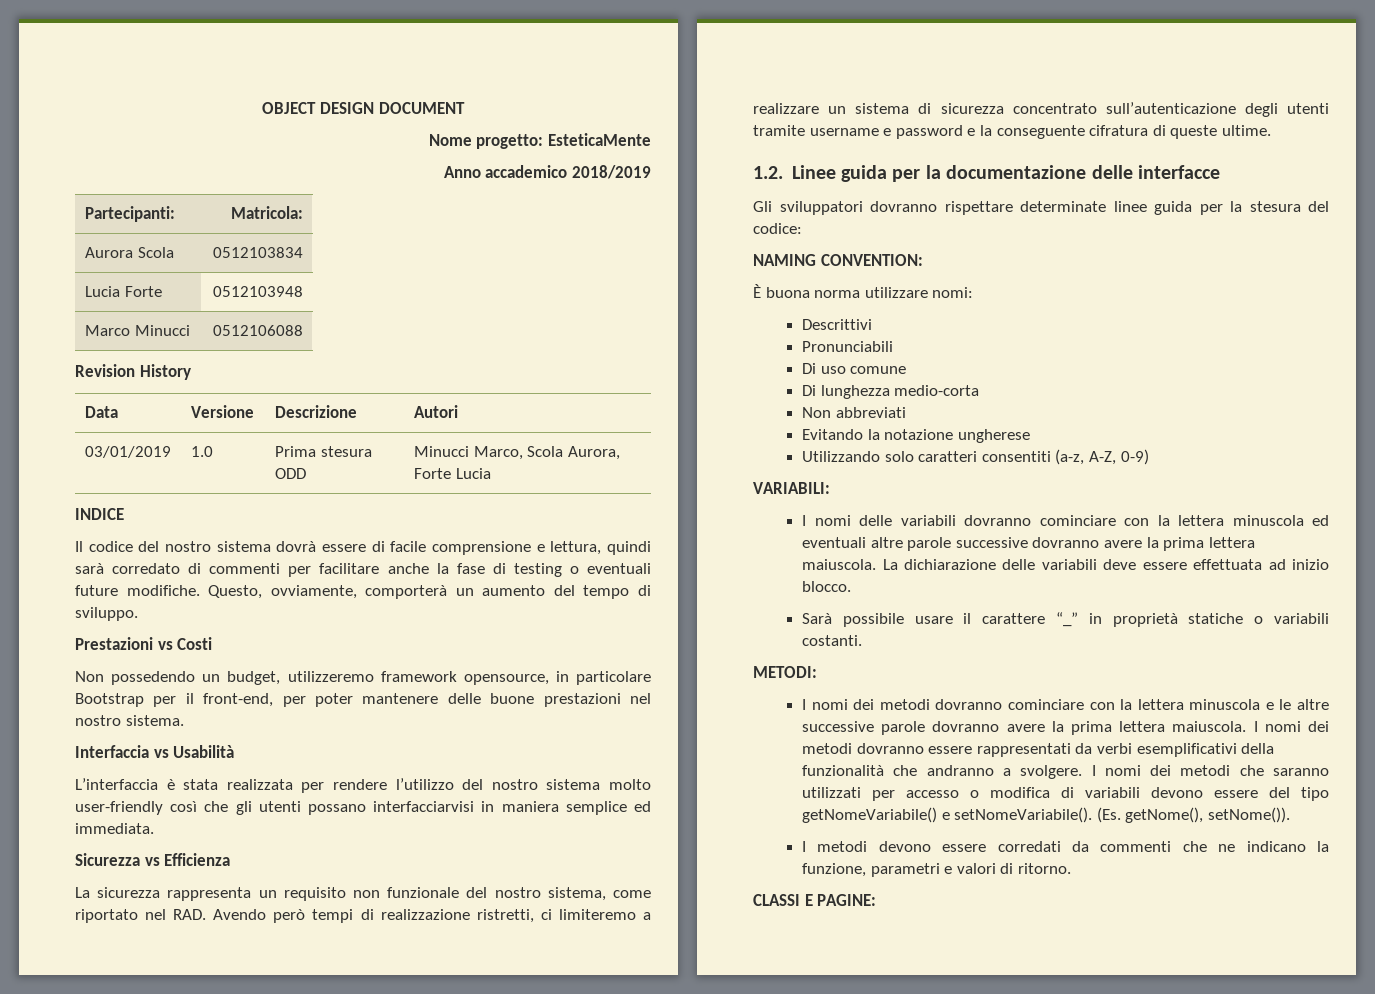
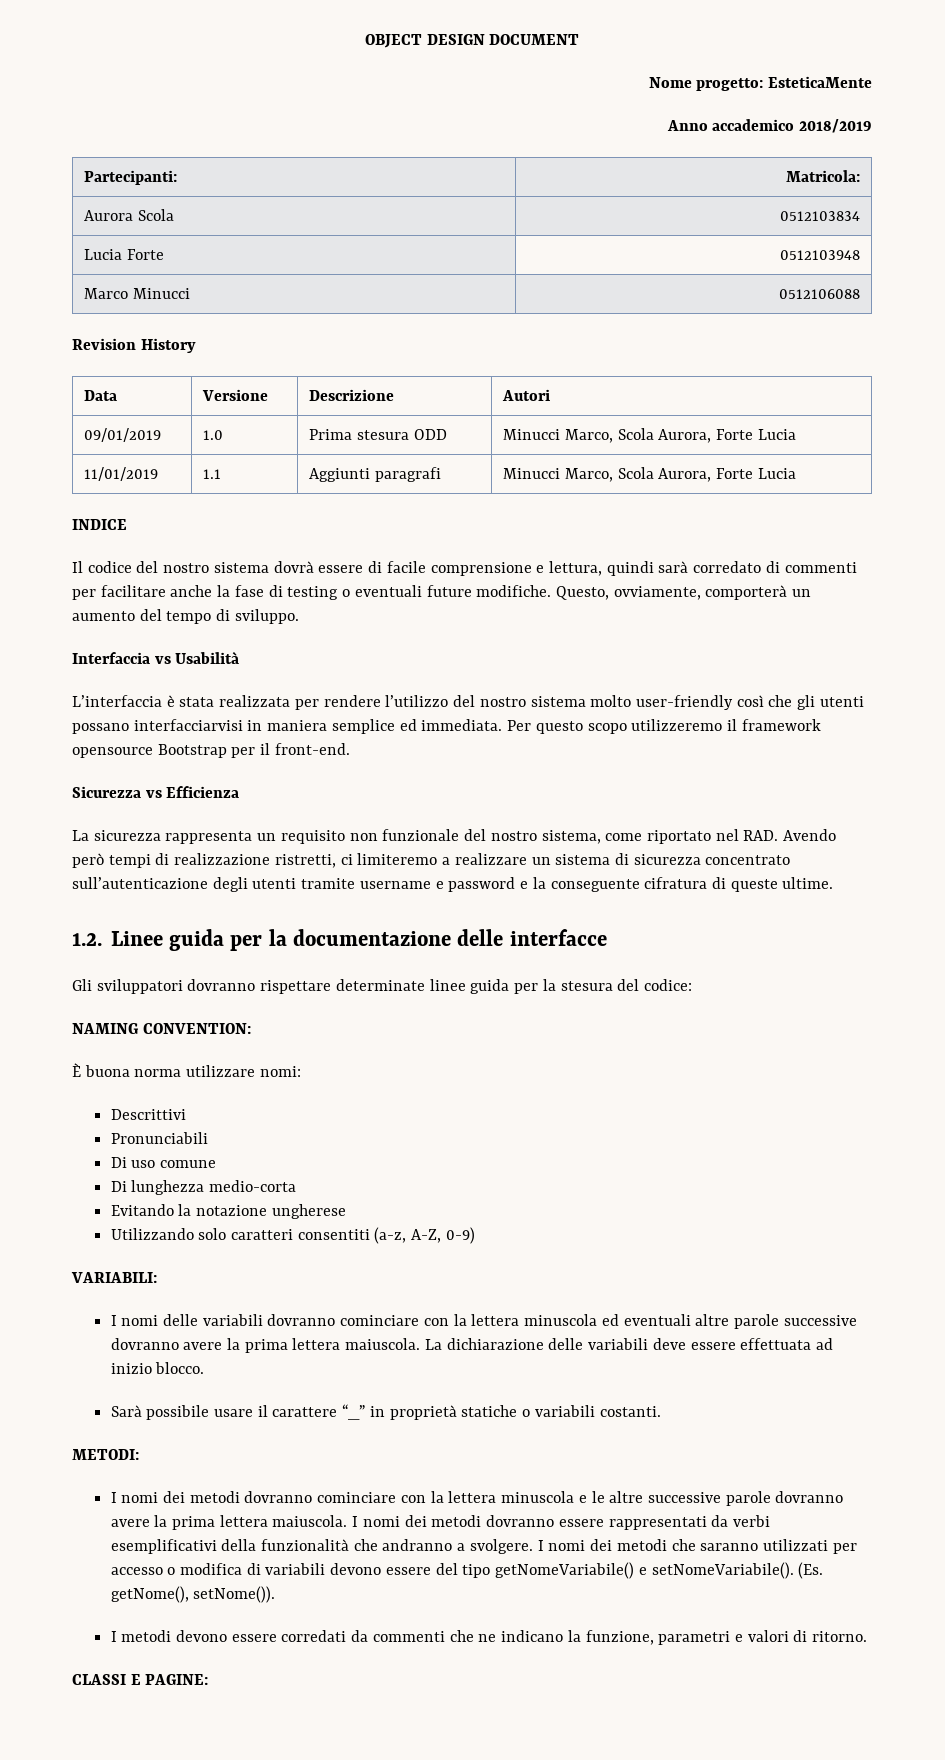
- 03/01/2019 | 1.0 | Prima stesura ODD | Minucci Marco, Scola Aurora, Forte Lucia
+ 09/01/2019 | 1.0 | Prima stesura ODD | Minucci Marco, Scola Aurora, Forte Lucia
+ 11/01/2019 | 1.1 | Aggiunti paragrafi | Minucci Marco, Scola Aurora, Forte Lucia
- Prestazioni vs Costi
- Non possedendo un budget, utilizzeremo framework opensource, in particolare Bootstrap per il front-end, per poter mantenere delle buone prestazioni nel nostro sistema.
+ Per questo scopo utilizzeremo il framework opensource Bootstrap per il front-end.
- Non abbreviati

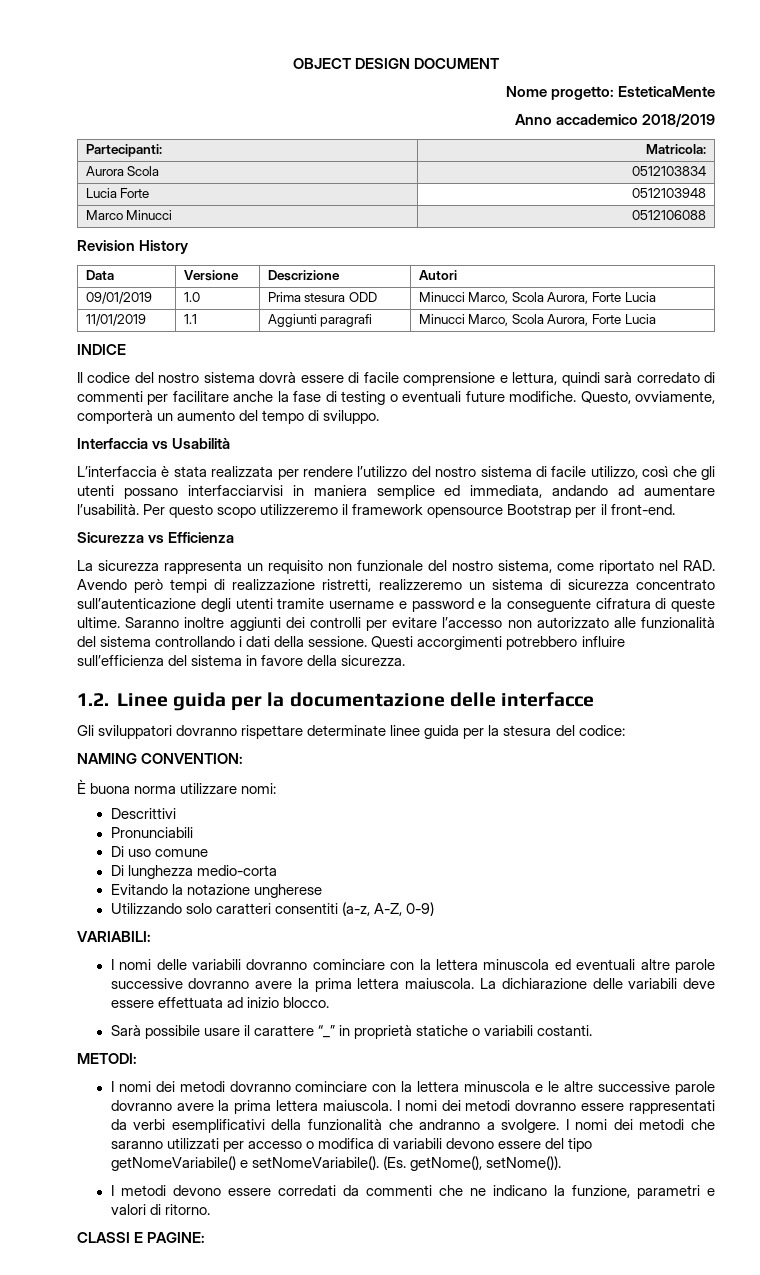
- L’interfaccia è stata realizzata per rendere l’utilizzo del nostro sistema molto user-friendly così che gli utenti possano interfacciarvisi in maniera semplice ed immediata.
+ L’interfaccia è stata realizzata per rendere l’utilizzo del nostro sistema di facile utilizzo, così che gli utenti possano interfacciarvisi in maniera semplice ed immediata, andando ad aumentare l’usabilità.
- La sicurezza rappresenta un requisito non funzionale del nostro sistema, come riportato nel RAD. Avendo però tempi di realizzazione ristretti, ci limiteremo a realizzare un sistema di sicurezza concentrato sull’autenticazione degli utenti tramite username e password e la conseguente cifratura di queste ultime.
+ La sicurezza rappresenta un requisito non funzionale del nostro sistema, come riportato nel RAD. Avendo però tempi di realizzazione ristretti, realizzeremo un sistema di sicurezza concentrato sull’autenticazione degli utenti tramite username e password e la conseguente cifratura di queste ultime. Saranno inoltre aggiunti dei controlli per evitare l’accesso non autorizzato alle funzionalità del sistema controllando i dati della sessione. Questi accorgimenti potrebbero influire sull’efficienza del sistema in favore della sicurezza.

